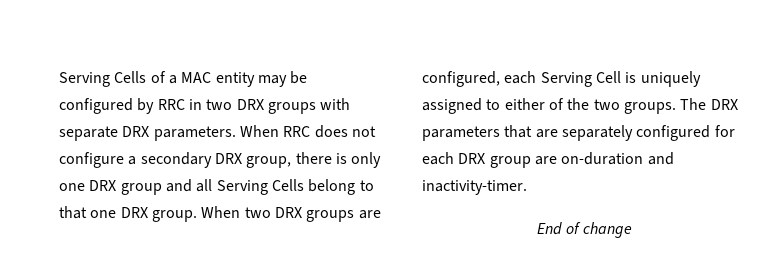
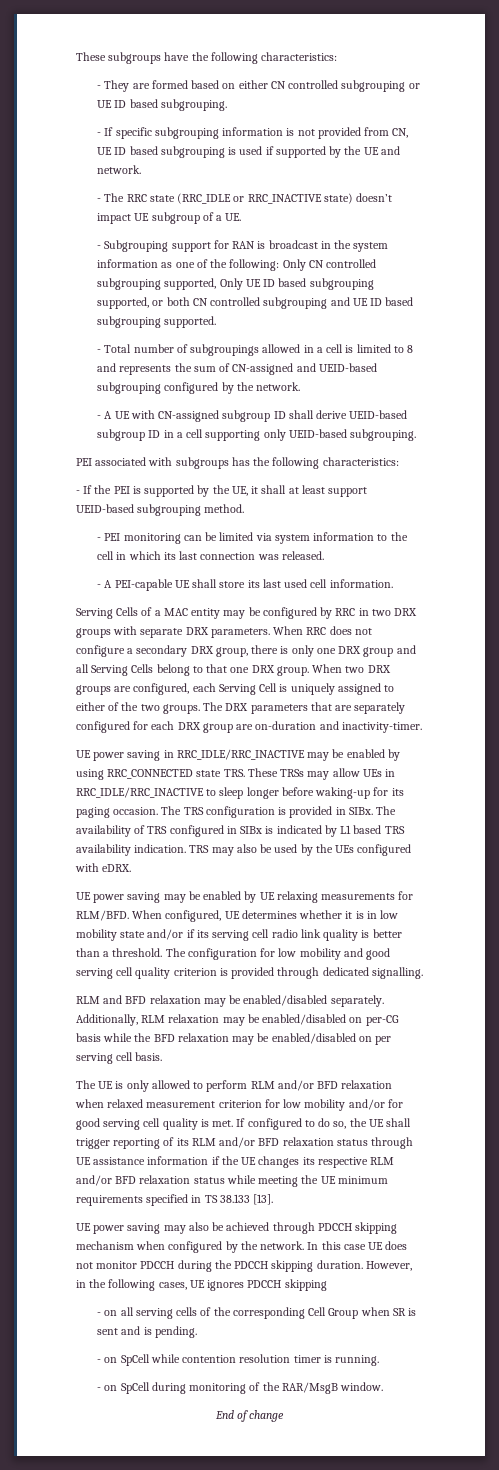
+ These subgroups have the following characteristics:
+ - They are formed based on either CN controlled subgrouping or UE ID based subgrouping.
+ - If specific subgrouping information is not provided from CN, UE ID based subgrouping is used if supported by the UE and network.
+ - The RRC state (RRC_IDLE or RRC_INACTIVE state) doesn’t impact UE subgroup of a UE.
+ - Subgrouping support for RAN is broadcast in the system information as one of the following: Only CN controlled subgrouping supported, Only UE ID based subgrouping supported, or both CN controlled subgrouping and UE ID based subgrouping supported.
+ - Total number of subgroupings allowed in a cell is limited to 8 and represents the sum of CN-assigned and UEID-based subgrouping configured by the network.
+ - A UE with CN-assigned subgroup ID shall derive UEID-based subgroup ID in a cell supporting only UEID-based subgrouping.
+ PEI associated with subgroups has the following characteristics:
+ - If the PEI is supported by the UE, it shall at least support UEID-based subgrouping method.
+ - PEI monitoring can be limited via system information to the cell in which its last connection was released.
+ - A PEI-capable UE shall store its last used cell information.
+ UE power saving in RRC_IDLE/RRC_INACTIVE may be enabled by using RRC_CONNECTED state TRS. These TRSs may allow UEs in RRC_IDLE/RRC_INACTIVE to sleep longer before waking-up for its paging occasion. The TRS configuration is provided in SIBx. The availability of TRS configured in SIBx is indicated by L1 based TRS availability indication. TRS may also be used by the UEs configured with eDRX.
+ UE power saving may be enabled by UE relaxing measurements for RLM/BFD. When configured, UE determines whether it is in low mobility state and/or if its serving cell radio link quality is better than a threshold. The configuration for low mobility and good serving cell quality criterion is provided through dedicated signalling.
+ RLM and BFD relaxation may be enabled/disabled separately. Additionally, RLM relaxation may be enabled/disabled on per-CG basis while the BFD relaxation may be enabled/disabled on per serving cell basis.
+ The UE is only allowed to perform RLM and/or BFD relaxation when relaxed measurement criterion for low mobility and/or for good serving cell quality is met. If configured to do so, the UE shall trigger reporting of its RLM and/or BFD relaxation status through UE assistance information if the UE changes its respective RLM and/or BFD relaxation status while meeting the UE minimum requirements specified in TS 38.133 [13].
+ UE power saving may also be achieved through PDCCH skipping mechanism when configured by the network. In this case UE does not monitor PDCCH during the PDCCH skipping duration. However, in the following cases, UE ignores PDCCH skipping
+ - on all serving cells of the corresponding Cell Group when SR is sent and is pending.
+ - on SpCell while contention resolution timer is running.
+ - on SpCell during monitoring of the RAR/MsgB window.

